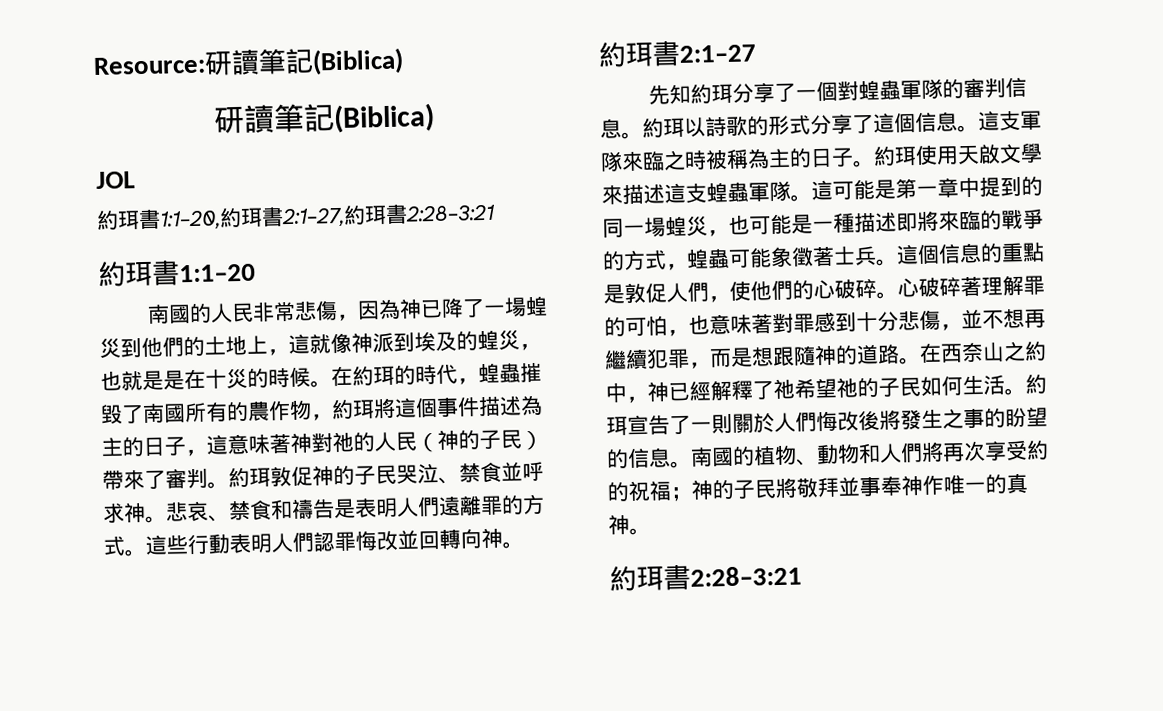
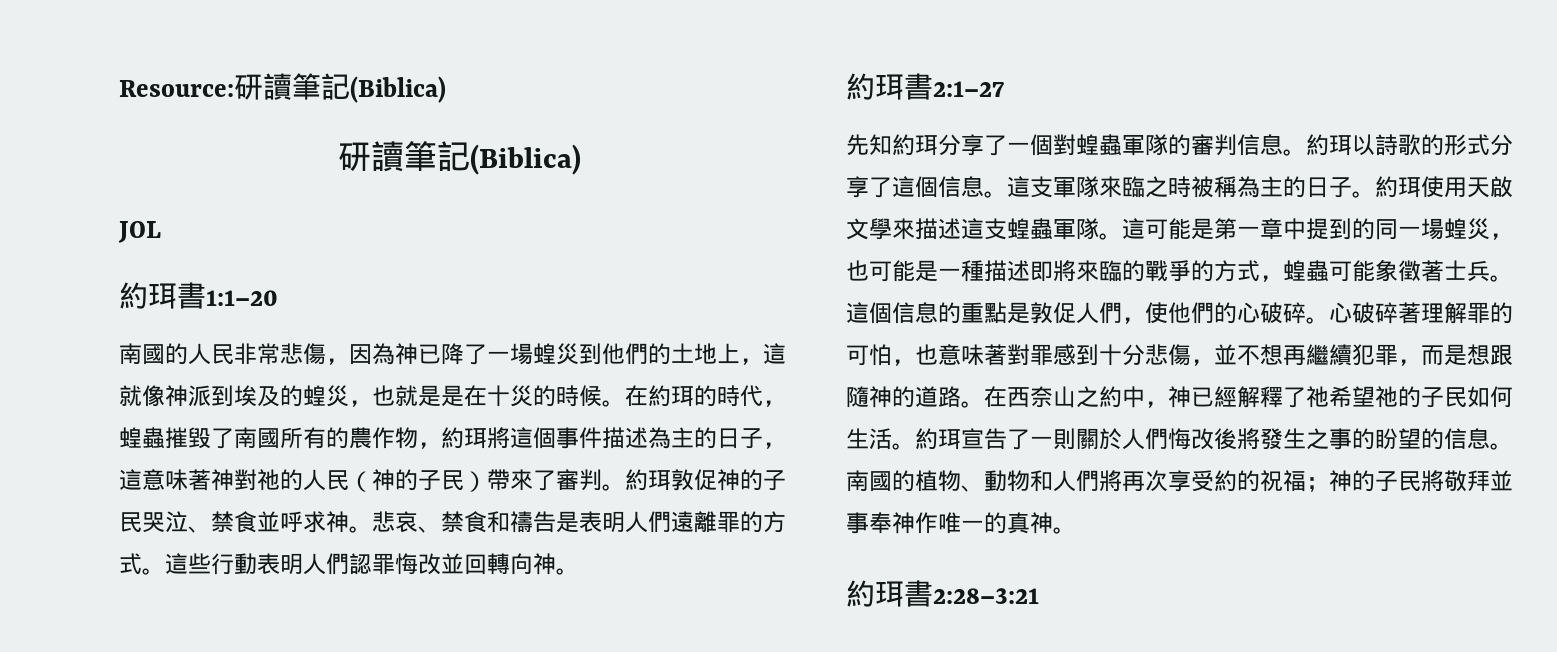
- 約珥書1:1–20,約珥書2:1–27,約珥書2:28–3:21

